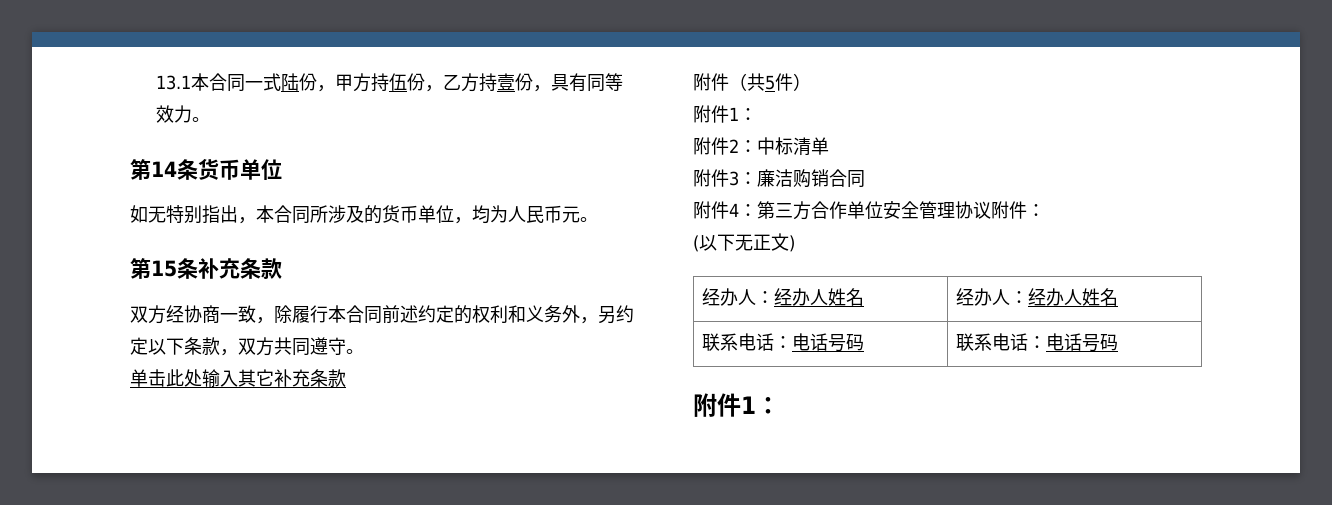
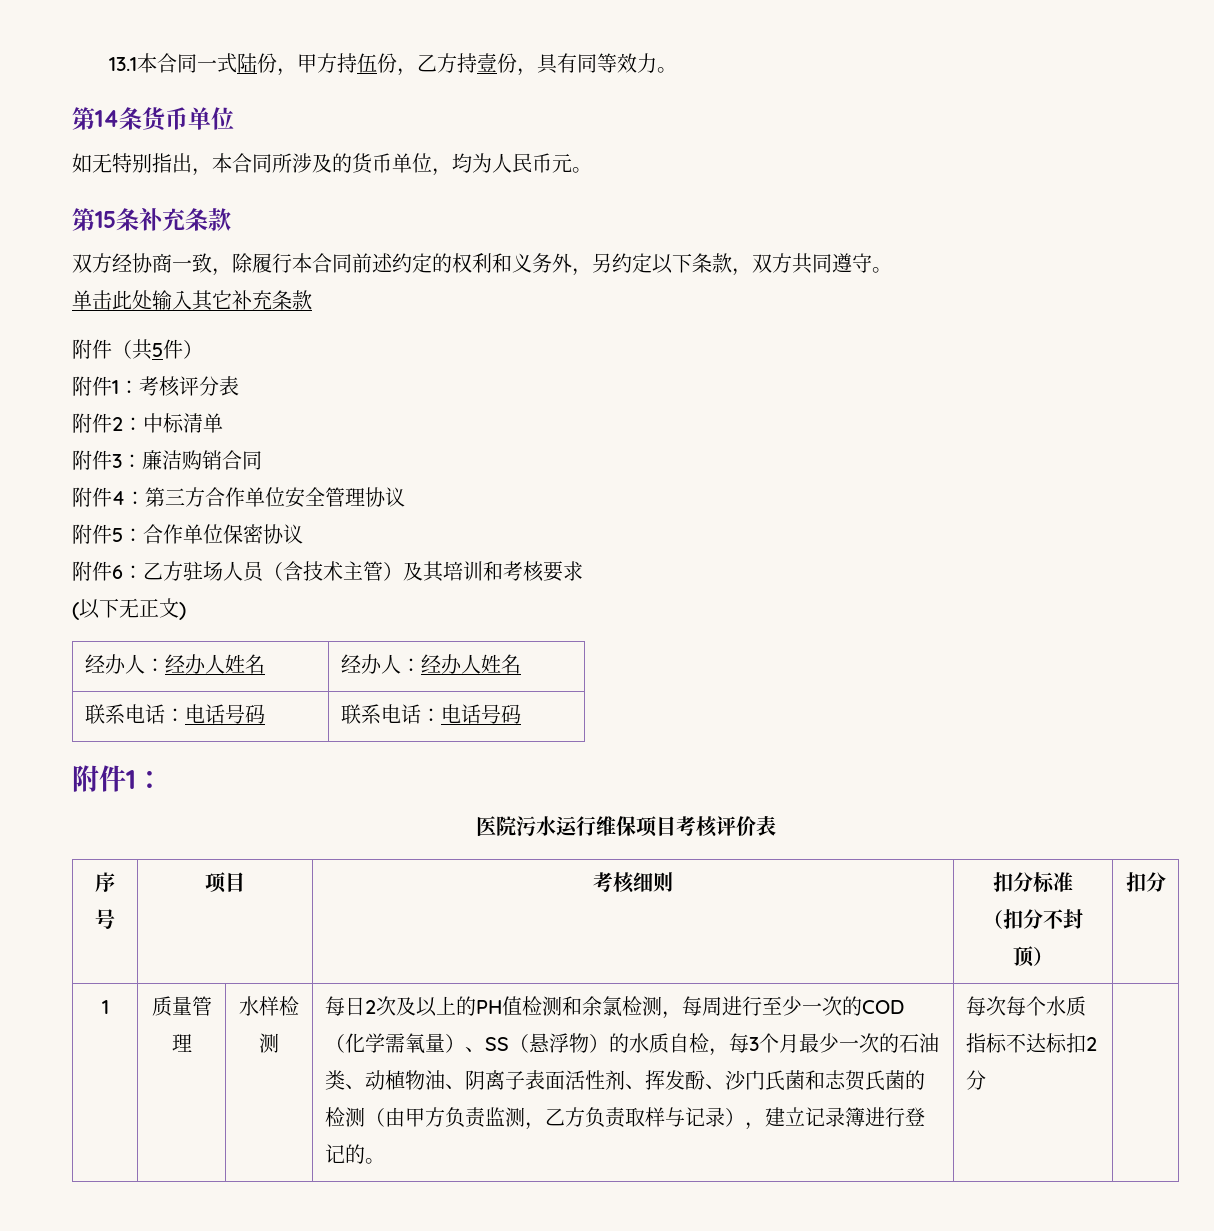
  附件（共5件）
- 附件1：
+ 附件1：考核评分表
- 附件4：第三方合作单位安全管理协议附件：
+ 附件4：第三方合作单位安全管理协议
+ 附件5：合作单位保密协议
+ 附件6：乙方驻场人员（含技术主管）及其培训和考核要求
+ 医院污水运行维保项目考核评价表
+ 序号 | 项目 | 考核细则 | 扣分标准
+ （扣分不封顶） | 扣分
+ 1 | 质量管理 | 水样检测 | 每日2次及以上的PH值检测和余氯检测，每周进行至少一次的COD（化学需氧量）、SS（悬浮物）的水质自检，每3个月最少一次的石油类、动植物油、阴离子表面活性剂、挥发酚、沙门氏菌和志贺氏菌的检测（由甲方负责监测，乙方负责取样与记录），建立记录簿进行登记的。 | 每次每个水质指标不达标扣2分

